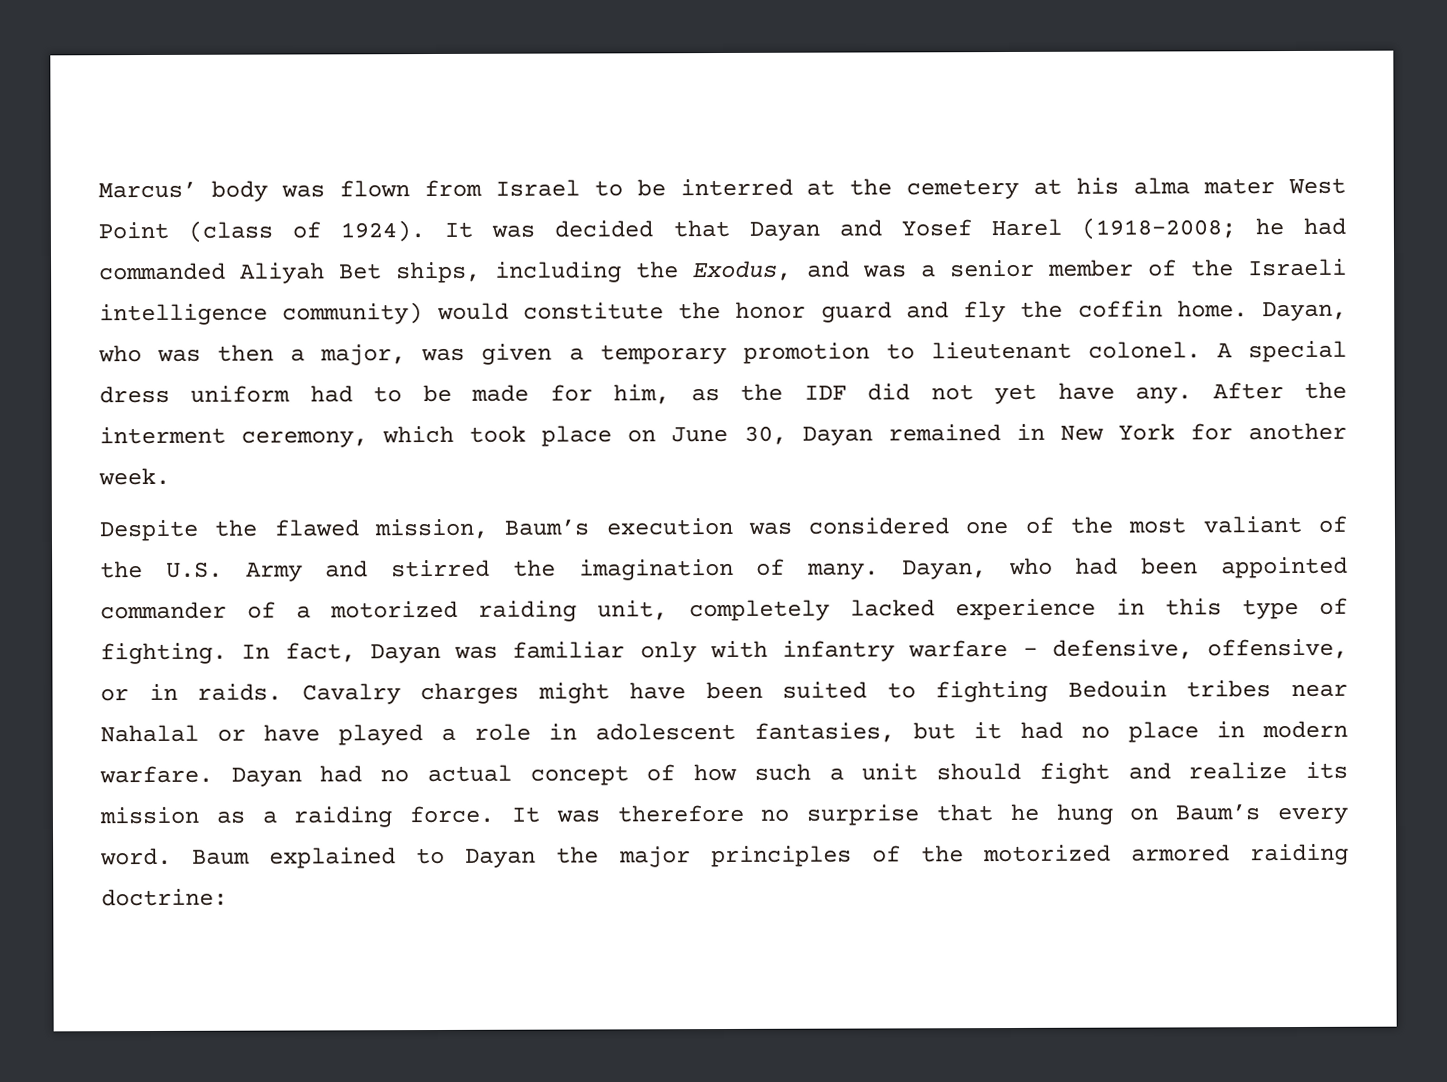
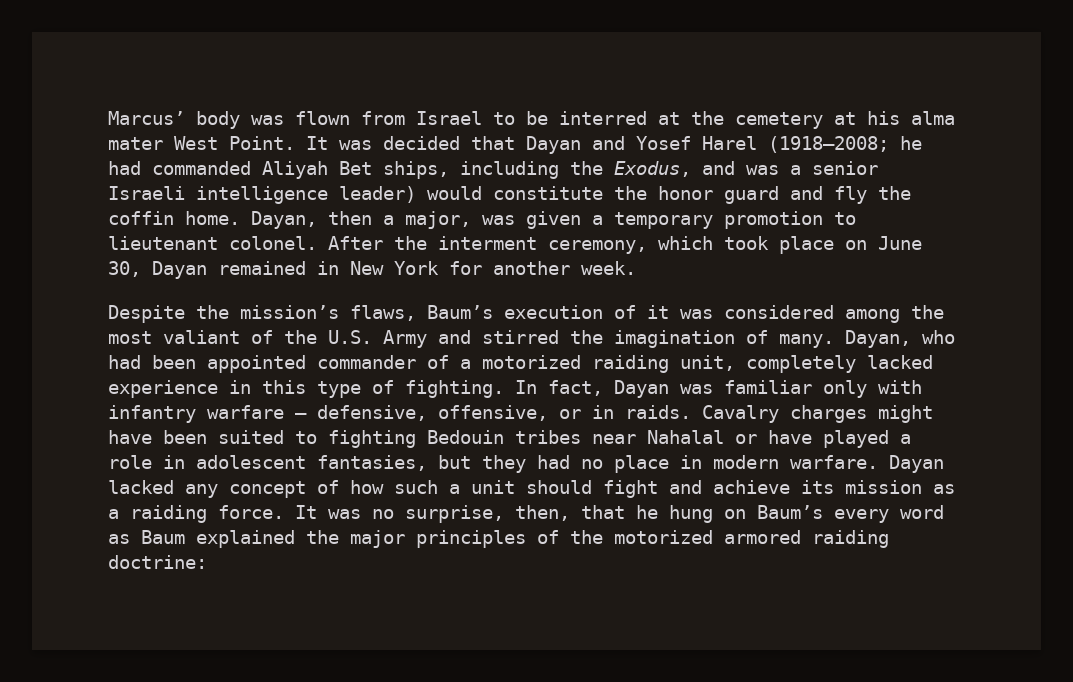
- Marcus’ body was flown from Israel to be interred at the cemetery at his alma mater West Point (class of 1924).
+ Marcus’ body was flown from Israel to be interred at the cemetery at his alma mater West Point.
- It was decided that Dayan and Yosef Harel (1918–2008; he had commanded Aliyah Bet ships, including the Exodus, and was a senior member of the Israeli intelligence community) would constitute the honor guard and fly the coffin home.
+ It was decided that Dayan and Yosef Harel (1918–2008; he had commanded Aliyah Bet ships, including the Exodus, and was a senior Israeli intelligence leader) would constitute the honor guard and fly the coffin home.
- Dayan, who was then a major, was given a temporary promotion to lieutenant colonel.
+ Dayan, then a major, was given a temporary promotion to lieutenant colonel.
- A special dress uniform had to be made for him, as the IDF did not yet have any.
- Despite the flawed mission, Baum’s execution was considered one of the most valiant of the U.S. Army and stirred the imagination of many.
+ Despite the mission’s flaws, Baum’s execution of it was considered among the most valiant of the U.S. Army and stirred the imagination of many.
- Cavalry charges might have been suited to fighting Bedouin tribes near Nahalal or have played a role in adolescent fantasies, but it had no place in modern warfare.
+ Cavalry charges might have been suited to fighting Bedouin tribes near Nahalal or have played a role in adolescent fantasies, but they had no place in modern warfare.
- Dayan had no actual concept of how such a unit should fight and realize its mission as a raiding force.
+ Dayan lacked any concept of how such a unit should fight and achieve its mission as a raiding force.
- It was therefore no surprise that he hung on Baum’s every word. Baum explained to Dayan the major principles of the motorized armored raiding doctrine:
+ It was no surprise, then, that he hung on Baum’s every word as Baum explained the major principles of the motorized armored raiding doctrine:

